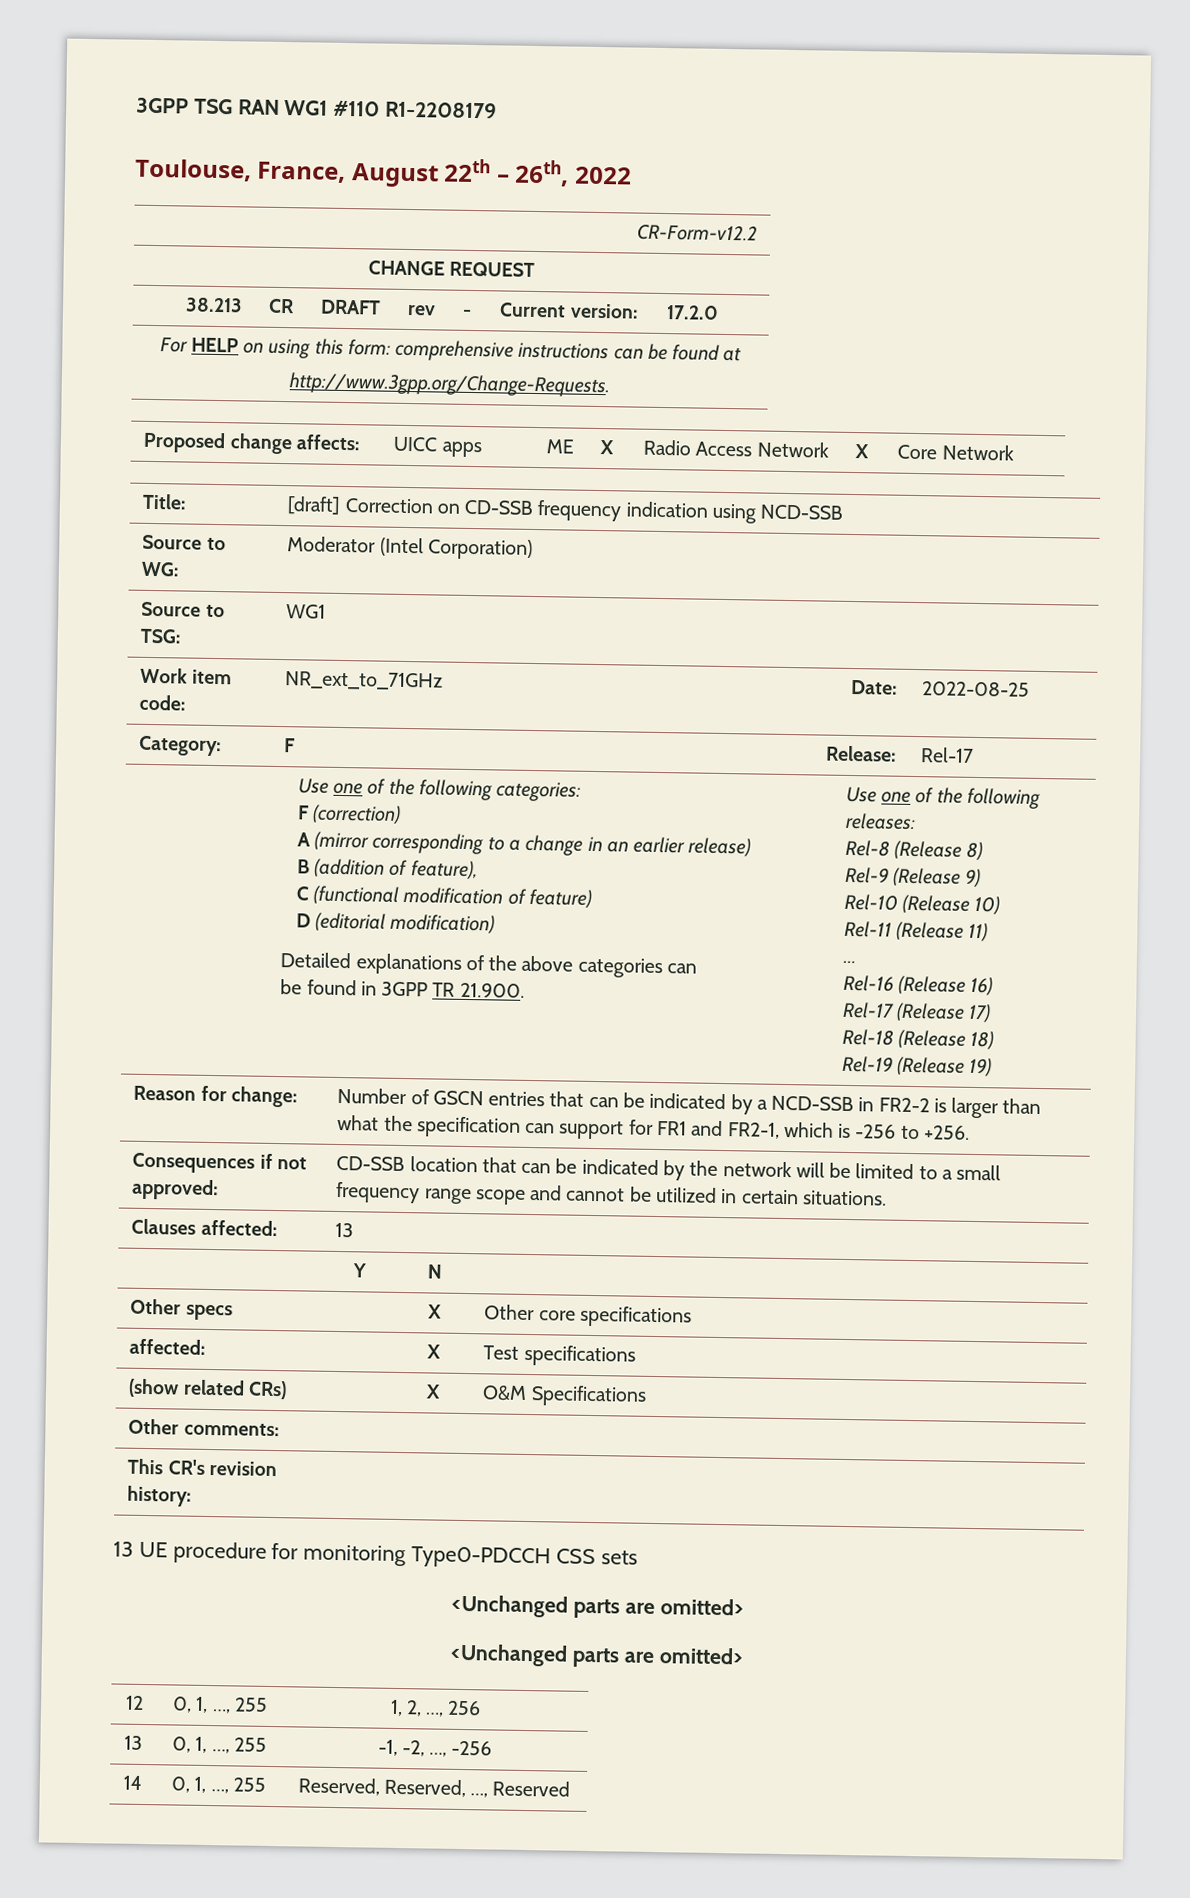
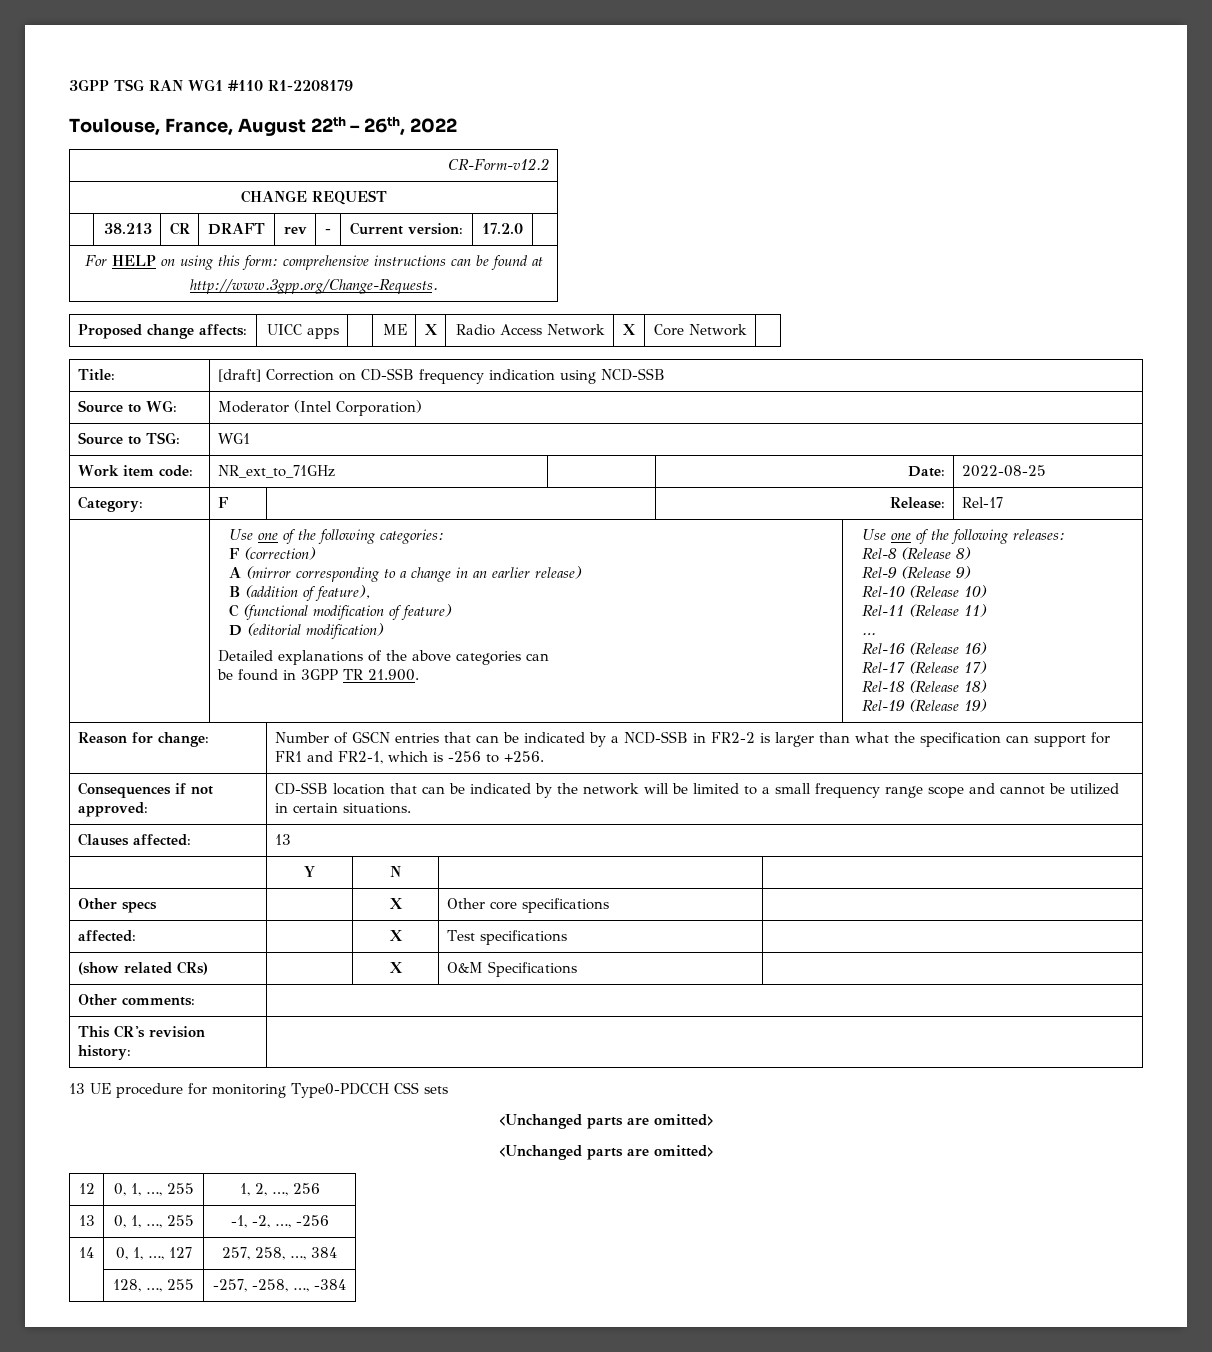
- 14 | 0, 1, …, 255 | Reserved, Reserved, …, Reserved
+ 14 | 0, 1, …, 127 | 257, 258, …, 384
+ | 128, …, 255 | -257, -258, …, -384

